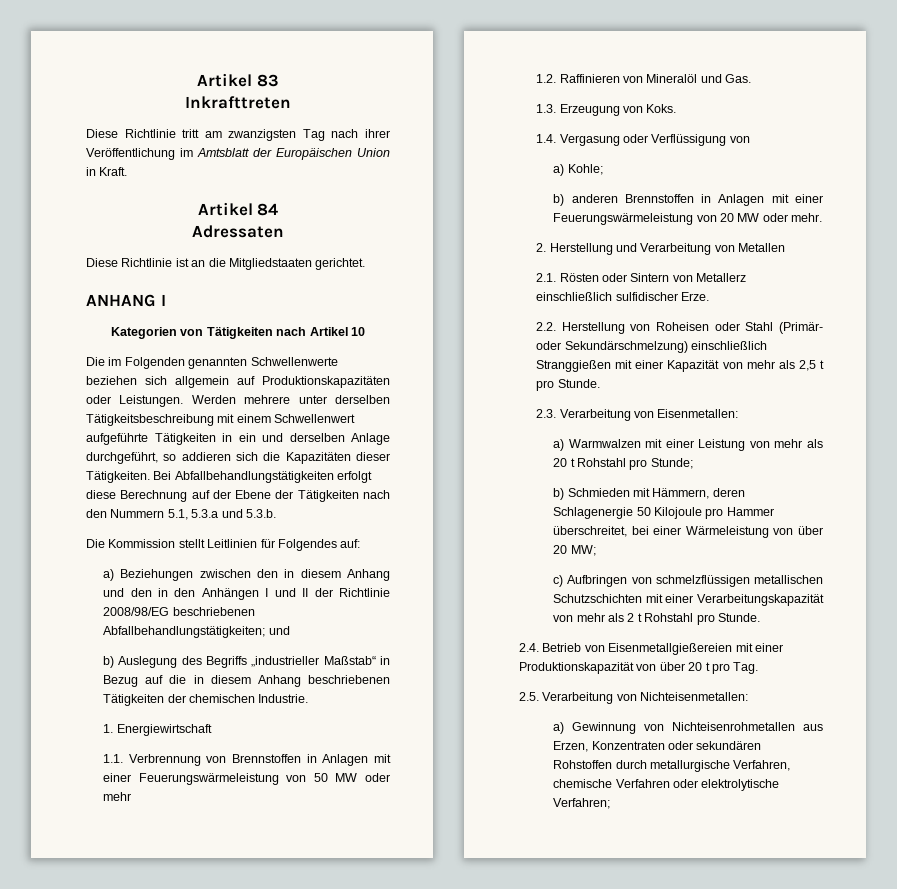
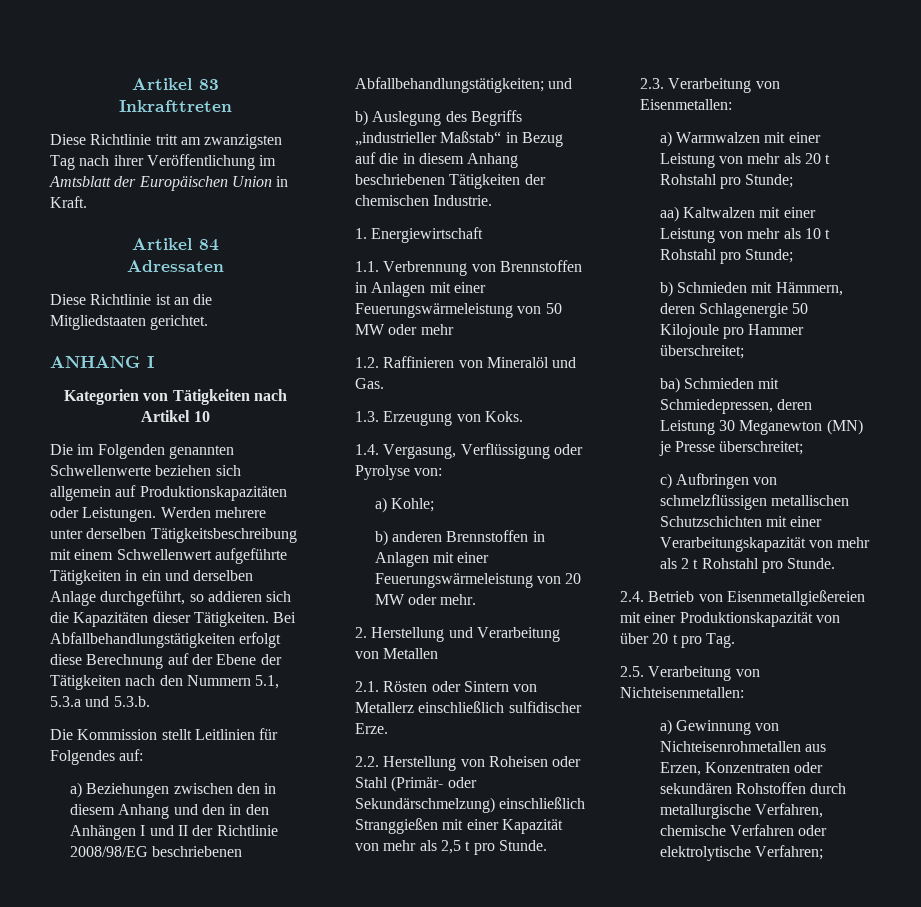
- 1.4. Vergasung oder Verflüssigung von
+ 1.4. Vergasung, Verflüssigung oder Pyrolyse von:
+ aa) Kaltwalzen mit einer Leistung von mehr als 10 t Rohstahl pro Stunde;
- b) Schmieden mit Hämmern, deren Schlagenergie 50 Kilojoule pro Hammer überschreitet, bei einer Wärmeleistung von über 20 MW;
+ b) Schmieden mit Hämmern, deren Schlagenergie 50 Kilojoule pro Hammer überschreitet;
+ ba) Schmieden mit Schmiedepressen, deren Leistung 30 Meganewton (MN) je Presse überschreitet;

